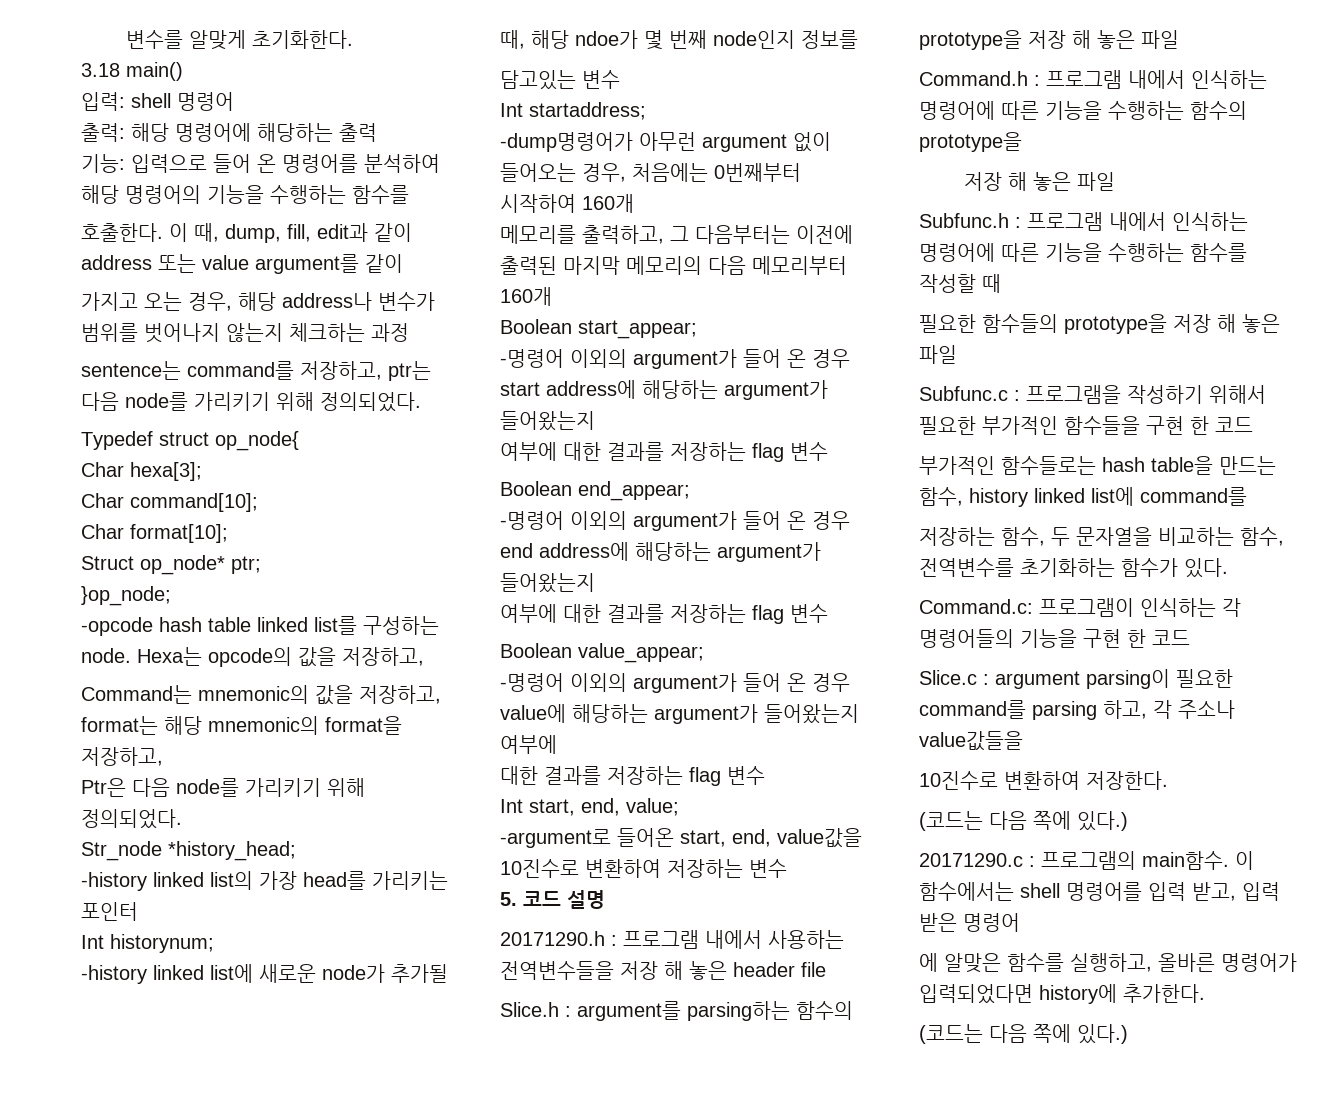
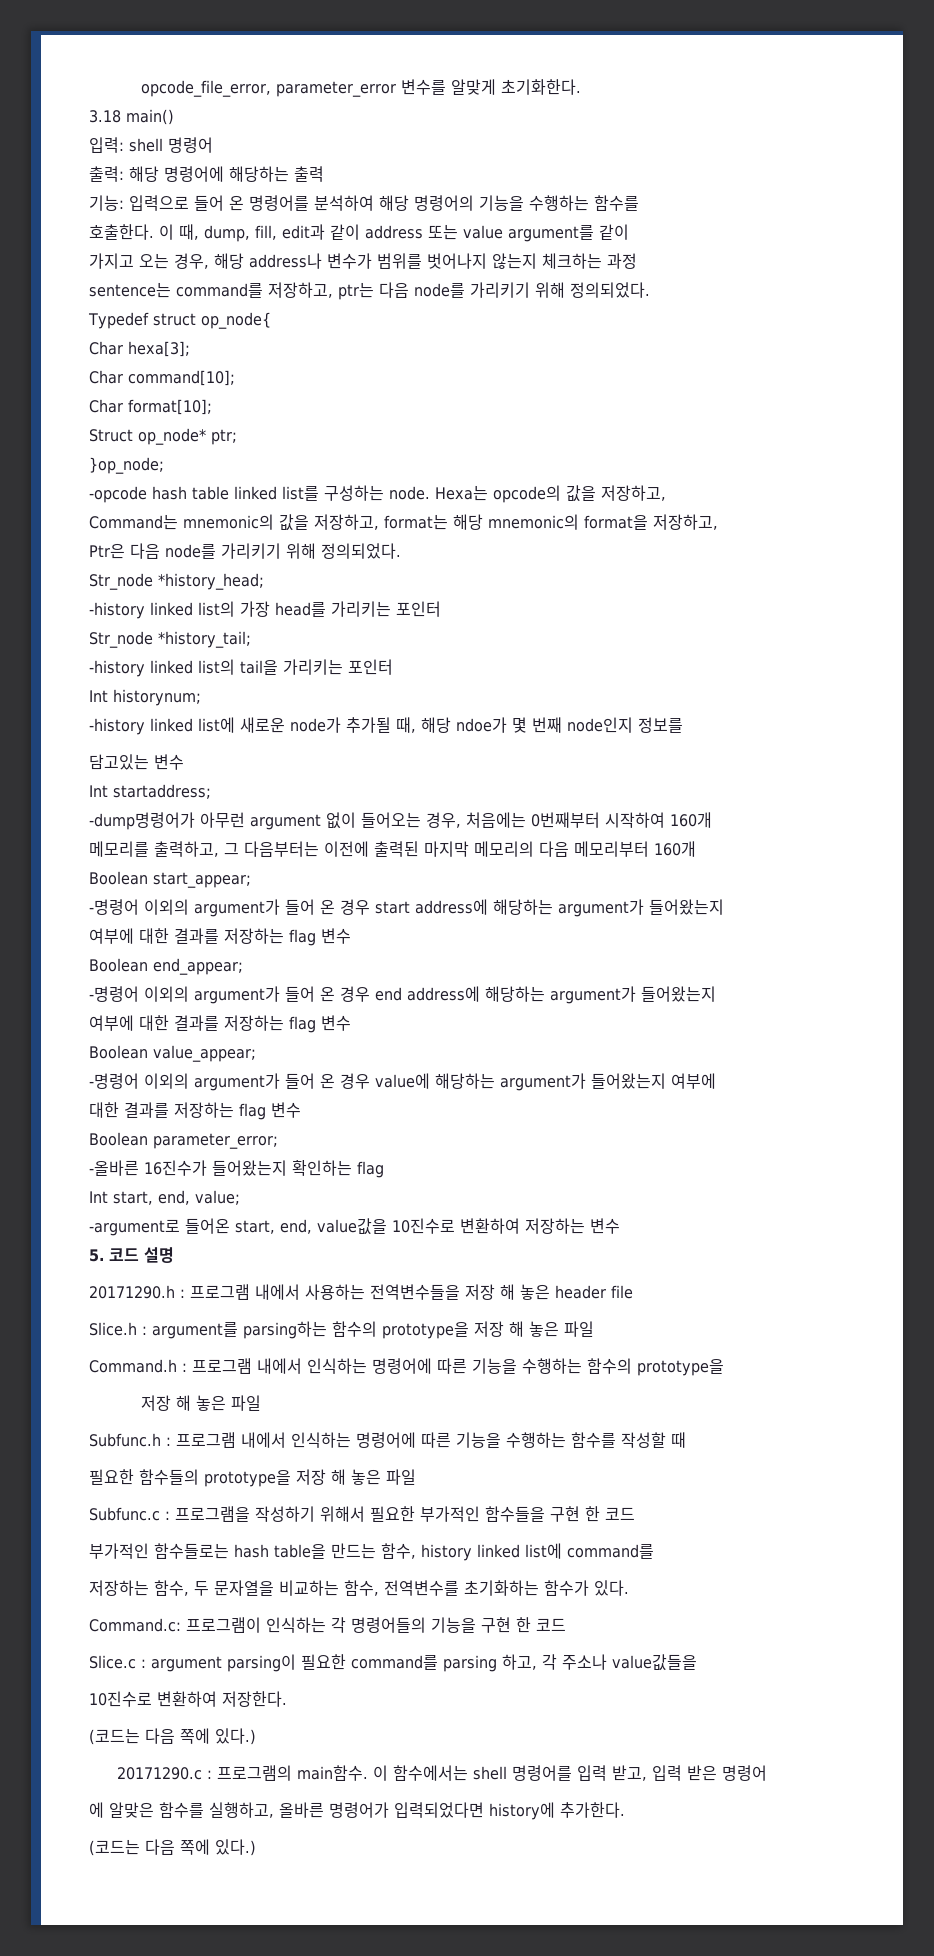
- 변수를 알맞게 초기화한다.
+ opcode_file_error, parameter_error 변수를 알맞게 초기화한다.
+ Str_node *history_tail;
+ -history linked list의 tail을 가리키는 포인터
+ Boolean parameter_error;
+ -올바른 16진수가 들어왔는지 확인하는 flag

